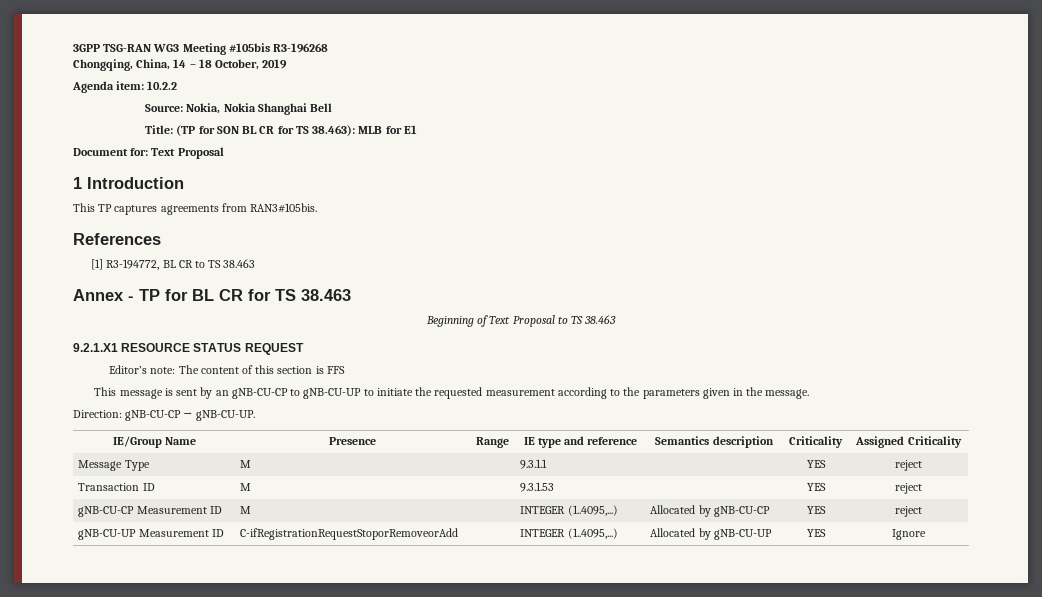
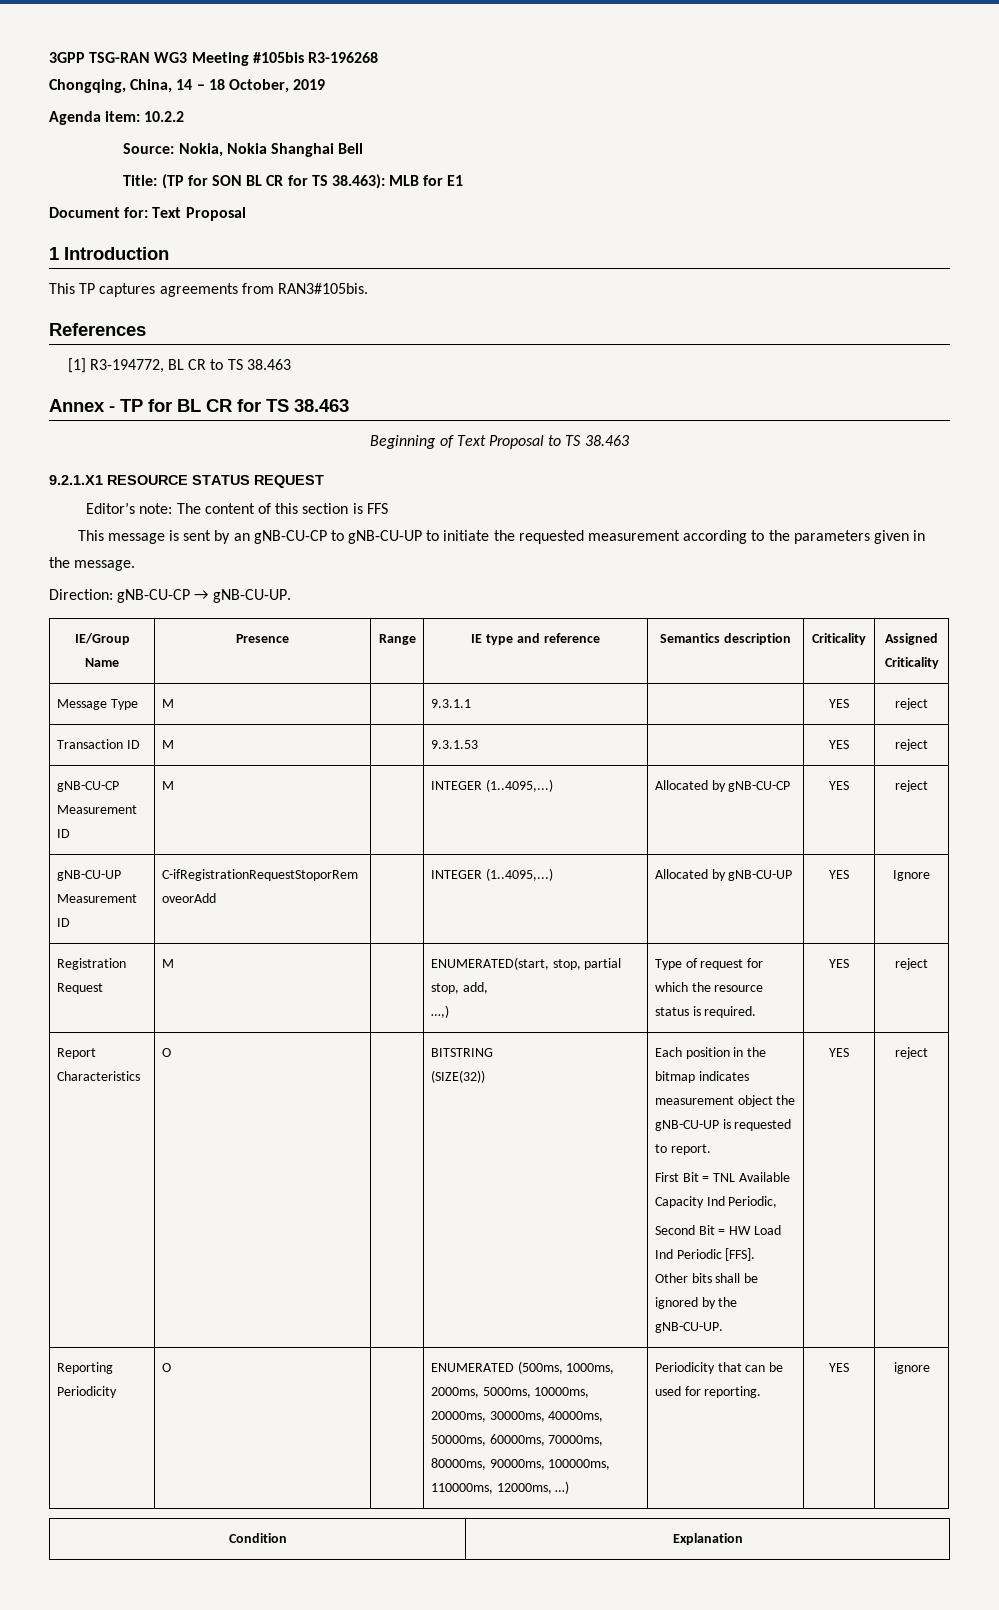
+ Registration Request | M | | ENUMERATED(start, stop, partial stop, add,
+ …,) | Type of request for which the resource status is required. | YES | reject
+ Report Characteristics | O | | BITSTRING
+ (SIZE(32)) | Each position in the bitmap indicates measurement object the gNB-CU-UP is requested to report.
+ First Bit = TNL Available Capacity Ind Periodic,
+ Second Bit = HW Load Ind Periodic [FFS].
+ Other bits shall be ignored by the gNB-CU-UP. | YES | reject
+ Reporting Periodicity | O | | ENUMERATED (500ms, 1000ms, 2000ms, 5000ms, 10000ms, 20000ms, 30000ms, 40000ms, 50000ms, 60000ms, 70000ms, 80000ms, 90000ms, 100000ms, 110000ms, 12000ms, …) | Periodicity that can be used for reporting. | YES | ignore
+ Condition | Explanation

